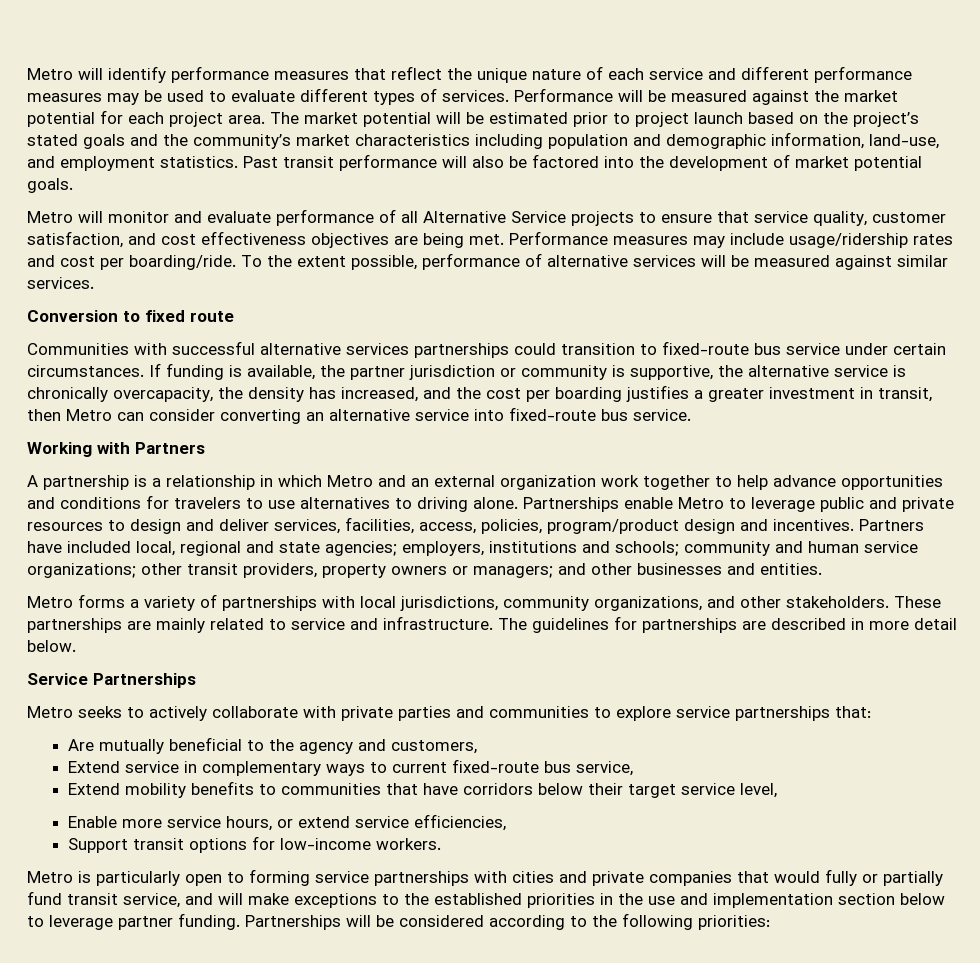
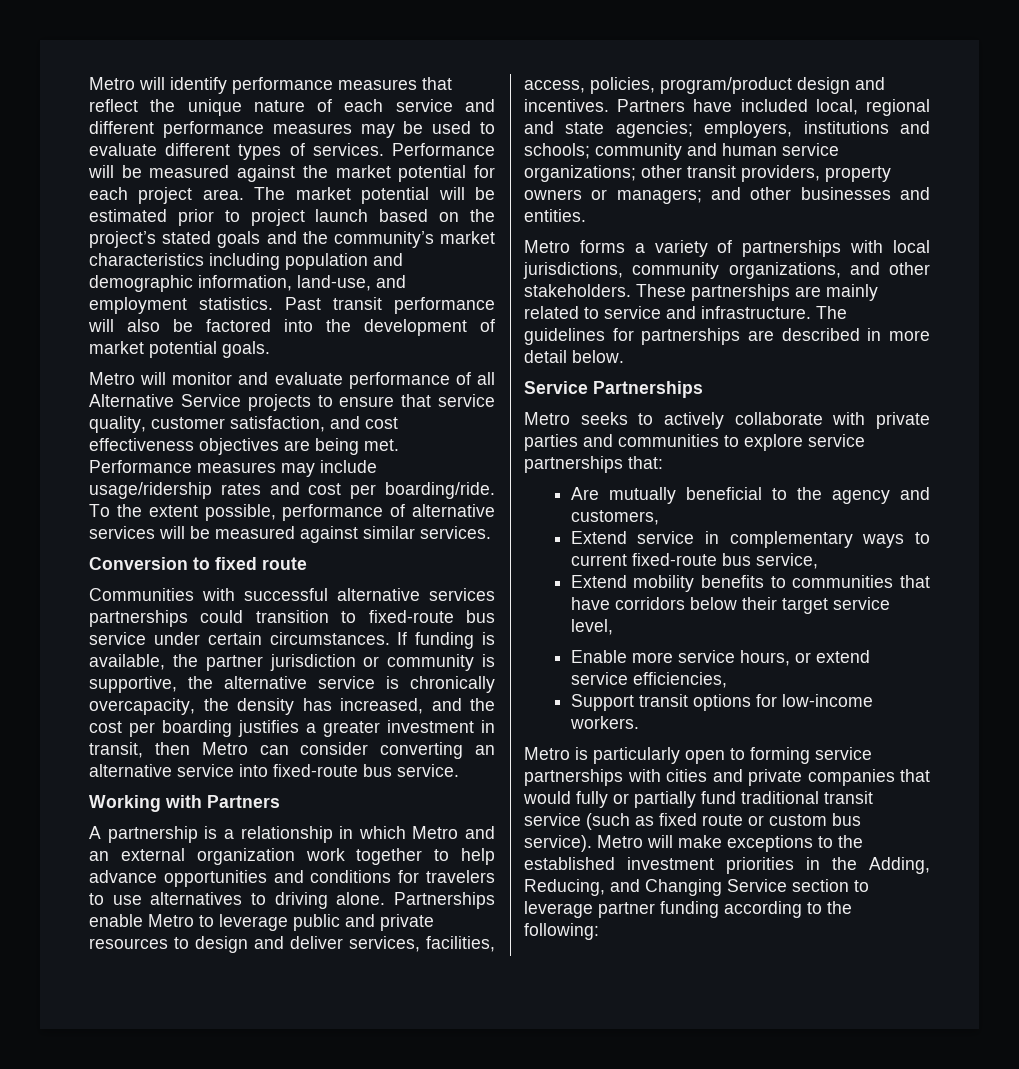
- Metro is particularly open to forming service partnerships with cities and private companies that would fully or partially fund transit service, and will make exceptions to the established priorities in the use and implementation section below to leverage partner funding. Partnerships will be considered according to the following priorities:
+ Metro is particularly open to forming service partnerships with cities and private companies that would fully or partially fund traditional transit service (such as fixed route or custom bus service). Metro will make exceptions to the established investment priorities in the Adding, Reducing, and Changing Service section to leverage partner funding according to the following:

